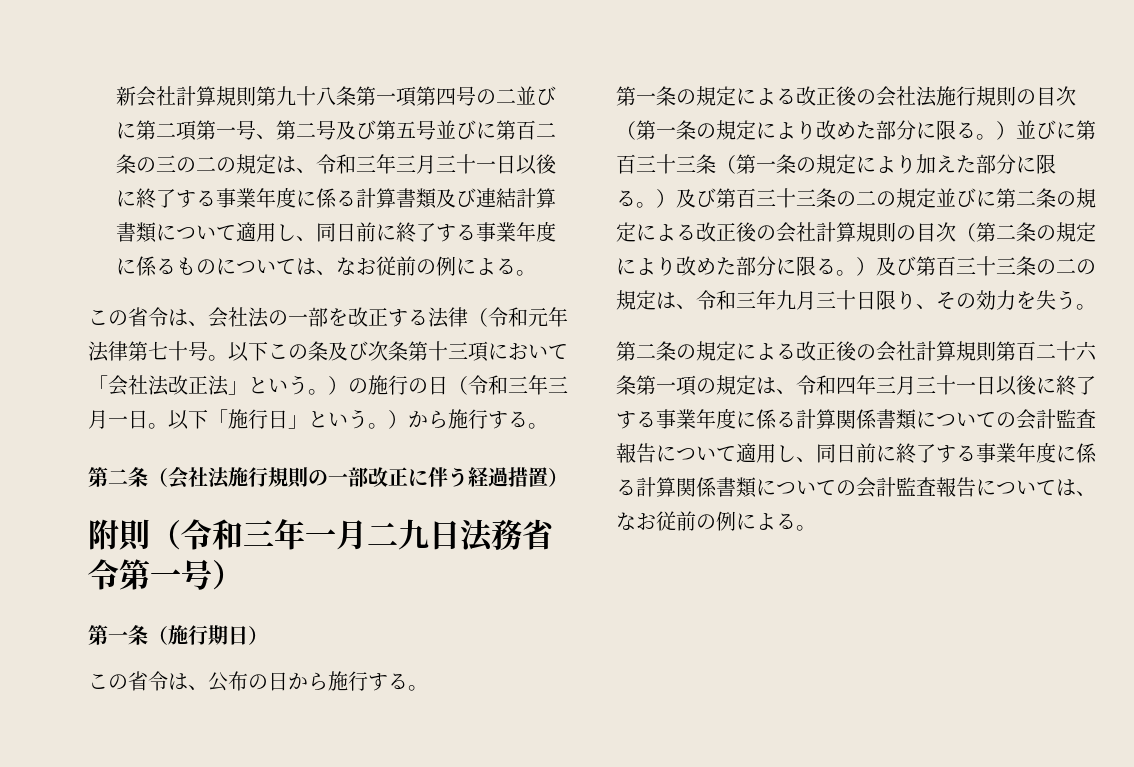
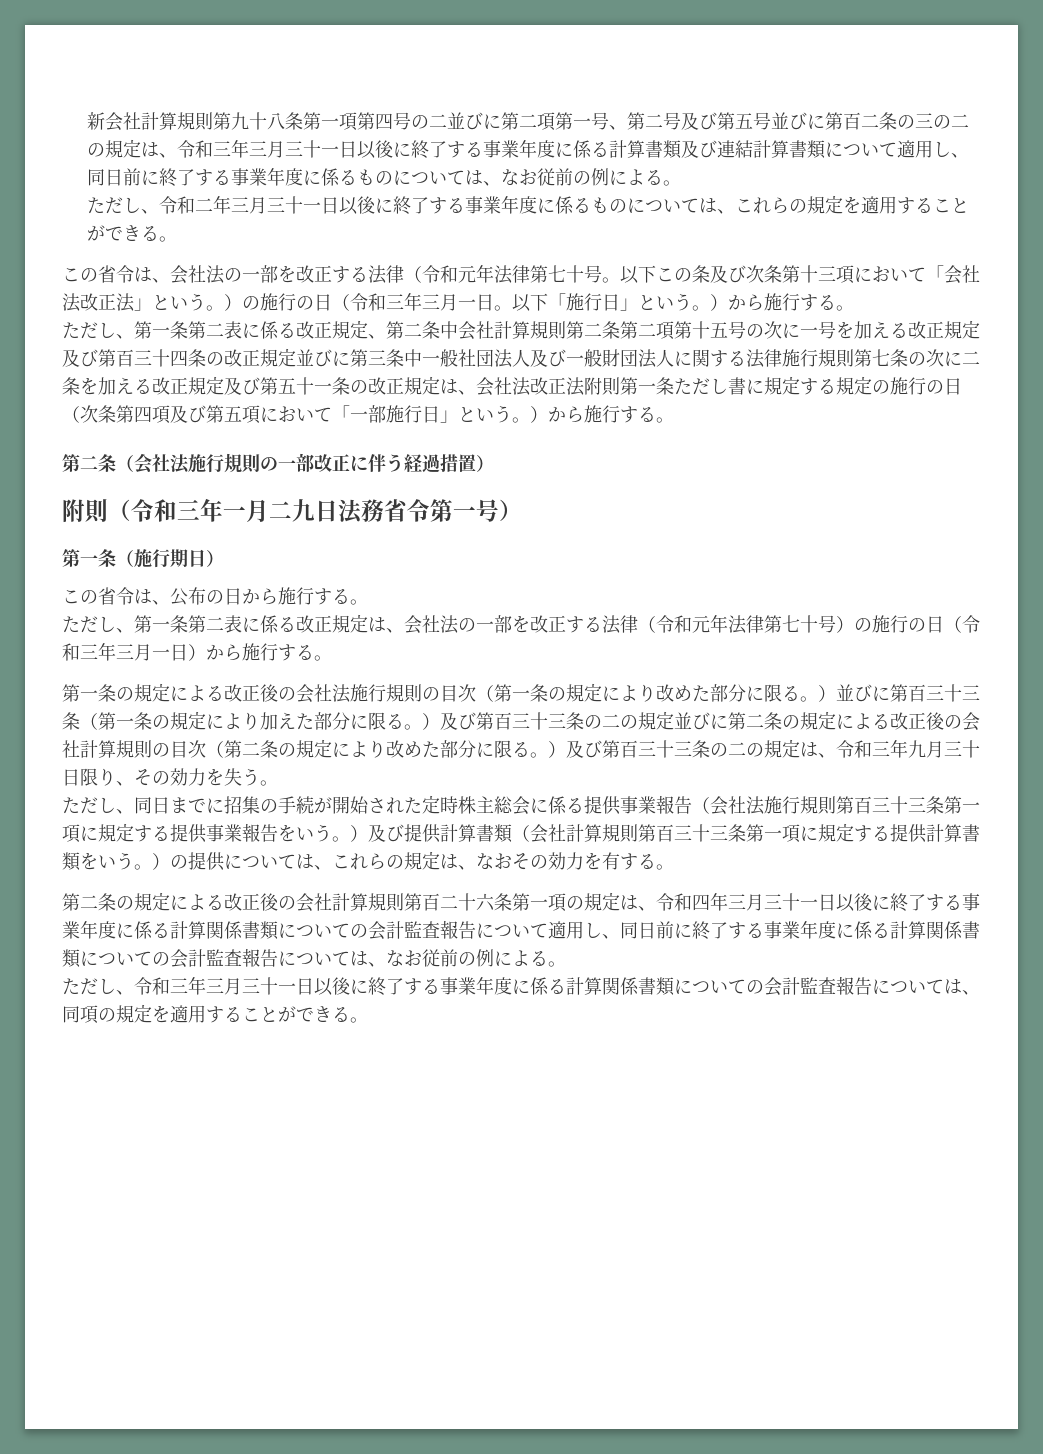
+ ただし、令和二年三月三十一日以後に終了する事業年度に係るものについては、これらの規定を適用することができる。
+ ただし、第一条第二表に係る改正規定、第二条中会社計算規則第二条第二項第十五号の次に一号を加える改正規定及び第百三十四条の改正規定並びに第三条中一般社団法人及び一般財団法人に関する法律施行規則第七条の次に二条を加える改正規定及び第五十一条の改正規定は、会社法改正法附則第一条ただし書に規定する規定の施行の日（次条第四項及び第五項において「一部施行日」という。）から施行する。
+ ただし、第一条第二表に係る改正規定は、会社法の一部を改正する法律（令和元年法律第七十号）の施行の日（令和三年三月一日）から施行する。
+ ただし、同日までに招集の手続が開始された定時株主総会に係る提供事業報告（会社法施行規則第百三十三条第一項に規定する提供事業報告をいう。）及び提供計算書類（会社計算規則第百三十三条第一項に規定する提供計算書類をいう。）の提供については、これらの規定は、なおその効力を有する。
+ ただし、令和三年三月三十一日以後に終了する事業年度に係る計算関係書類についての会計監査報告については、同項の規定を適用することができる。

